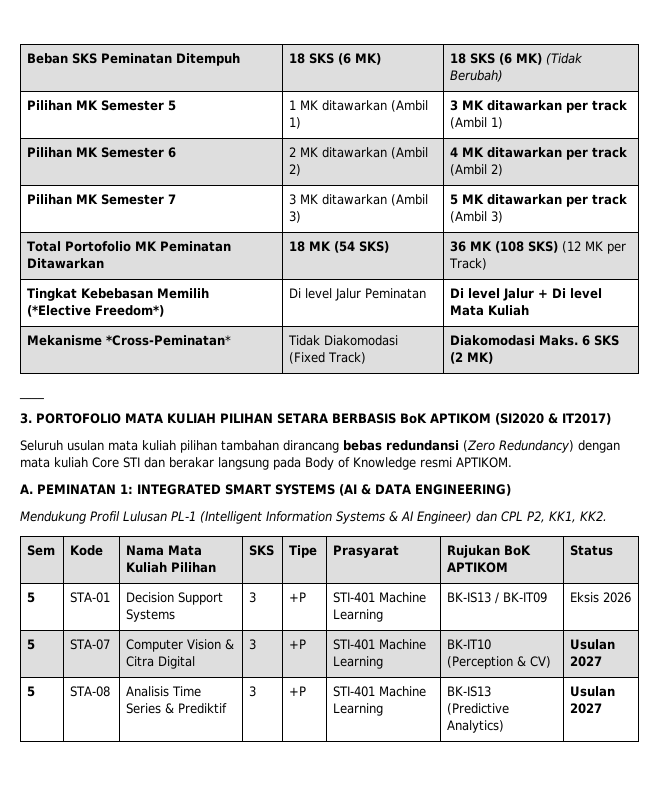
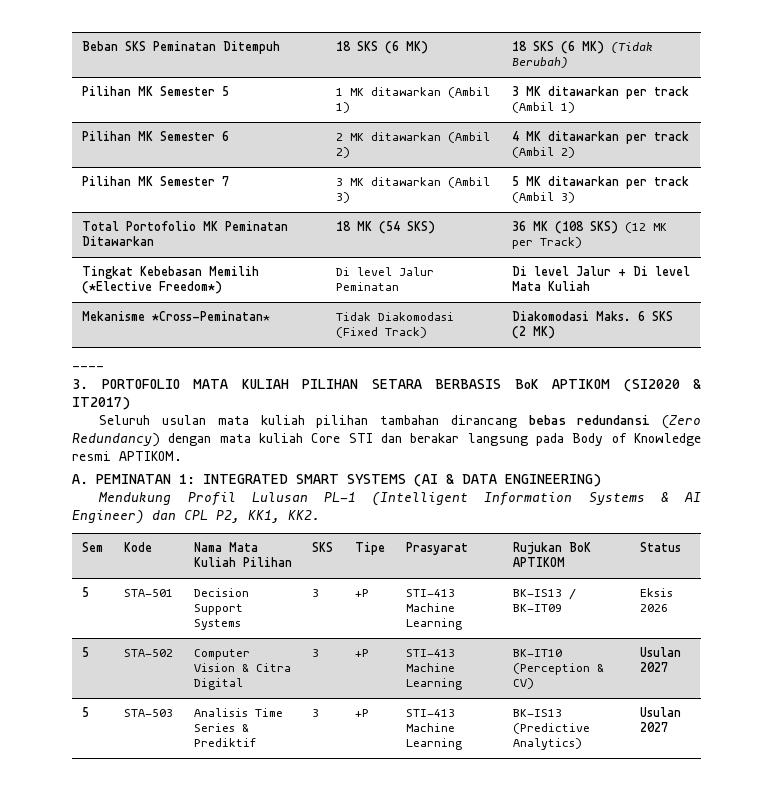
- 5 | STA-01 | Decision Support Systems | 3 | +P | STI-401 Machine Learning | BK-IS13 / BK-IT09 | Eksis 2026
+ 5 | STA-501 | Decision Support Systems | 3 | +P | STI-413 Machine Learning | BK-IS13 / BK-IT09 | Eksis 2026
- 5 | STA-07 | Computer Vision & Citra Digital | 3 | +P | STI-401 Machine Learning | BK-IT10 (Perception & CV) | Usulan 2027
+ 5 | STA-502 | Computer Vision & Citra Digital | 3 | +P | STI-413 Machine Learning | BK-IT10 (Perception & CV) | Usulan 2027
- 5 | STA-08 | Analisis Time Series & Prediktif | 3 | +P | STI-401 Machine Learning | BK-IS13 (Predictive Analytics) | Usulan 2027
+ 5 | STA-503 | Analisis Time Series & Prediktif | 3 | +P | STI-413 Machine Learning | BK-IS13 (Predictive Analytics) | Usulan 2027

